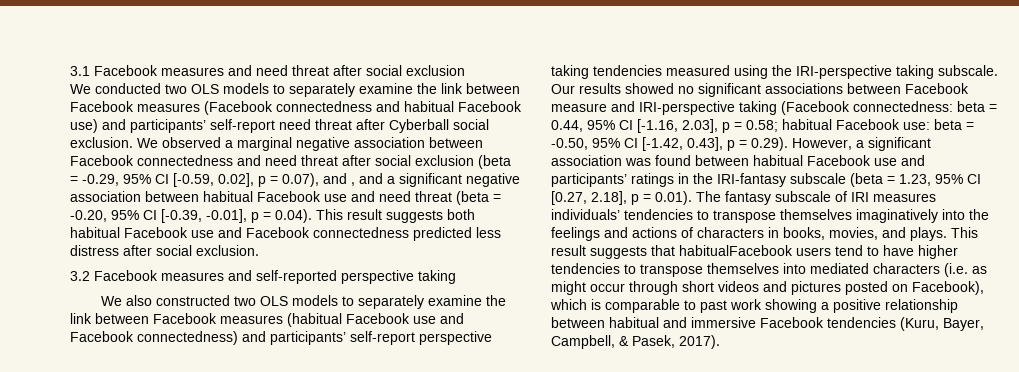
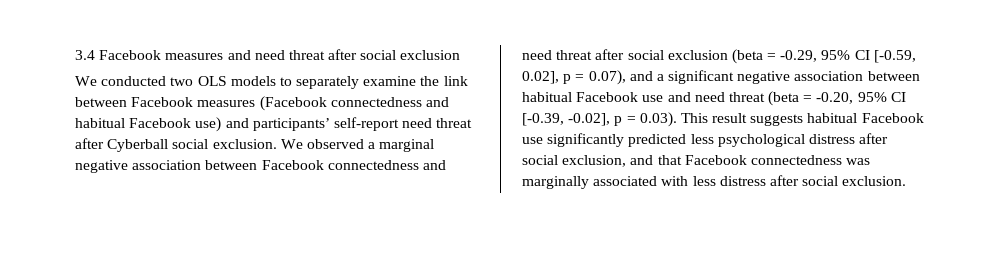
- 3.1 Facebook measures and need threat after social exclusion
+ 3.4 Facebook measures and need threat after social exclusion
- We observed a marginal negative association between Facebook connectedness and need threat after social exclusion (beta = -0.29, 95% CI [-0.59, 0.02], p = 0.07), and , and a significant negative association between habitual Facebook use and need threat (beta = -0.20, 95% CI [-0.39, -0.01], p = 0.04). This result suggests both habitual Facebook use and Facebook connectedness predicted less distress after social exclusion.
+ We observed a marginal negative association between Facebook connectedness and need threat after social exclusion (beta = -0.29, 95% CI [-0.59, 0.02], p = 0.07), and a significant negative association between habitual Facebook use and need threat (beta = -0.20, 95% CI [-0.39, -0.02], p = 0.03). This result suggests habitual Facebook use significantly predicted less psychological distress after social exclusion, and that Facebook connectedness was marginally associated with less distress after social exclusion.
- 3.2 Facebook measures and self-reported perspective taking
- We also constructed two OLS models to separately examine the link between Facebook measures (habitual Facebook use and Facebook connectedness) and participants’ self-report perspective taking tendencies measured using the IRI-perspective taking subscale. Our results showed no significant associations between Facebook measure and IRI-perspective taking (Facebook connectedness: beta = 0.44, 95% CI [-1.16, 2.03], p = 0.58; habitual Facebook use: beta = -0.50, 95% CI [-1.42, 0.43], p = 0.29). However, a significant association was found between habitual Facebook use and participants’ ratings in the IRI-fantasy subscale (beta = 1.23, 95% CI [0.27, 2.18], p = 0.01). The fantasy subscale of IRI measures individuals’ tendencies to transpose themselves imaginatively into the feelings and actions of characters in books, movies, and plays. This result suggests that habitualFacebook users tend to have higher tendencies to transpose themselves into mediated characters (i.e. as might occur through short videos and pictures posted on Facebook), which is comparable to past work showing a positive relationship between habitual and immersive Facebook tendencies (Kuru, Bayer, Campbell, & Pasek, 2017).

